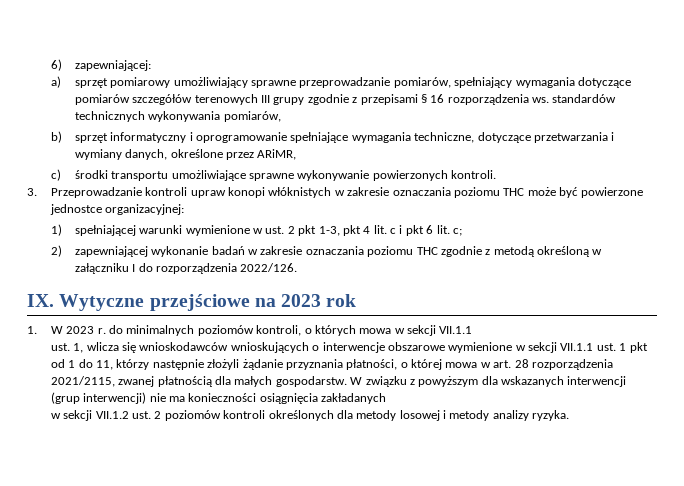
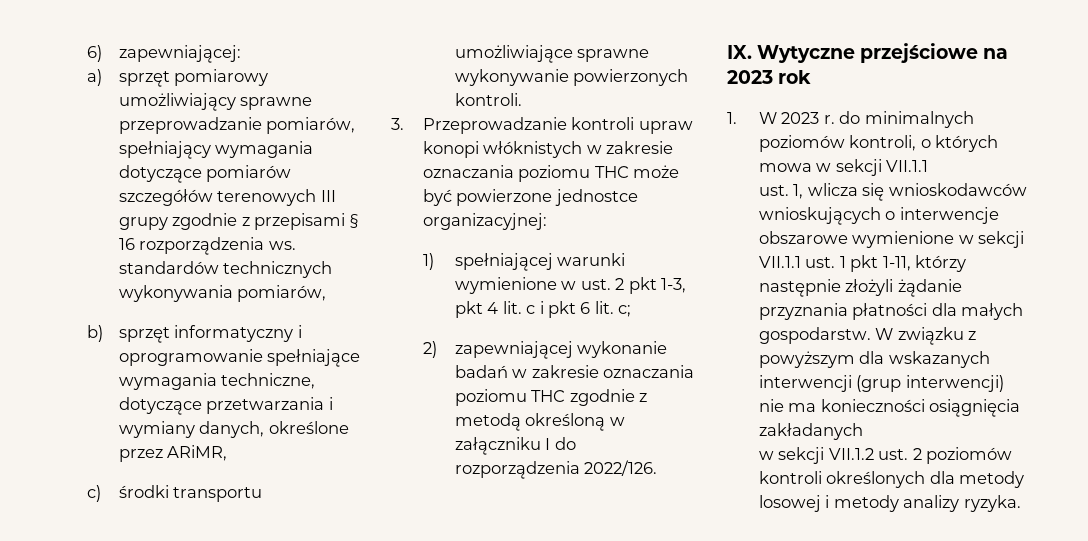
- ust. 1, wlicza się wnioskodawców wnioskujących o interwencje obszarowe wymienione w sekcji VII.1.1 ust. 1 pkt od 1 do 11, którzy następnie złożyli żądanie przyznania płatności, o której mowa w art. 28 rozporządzenia 2021/2115, zwanej płatnością dla małych gospodarstw.
+ ust. 1, wlicza się wnioskodawców wnioskujących o interwencje obszarowe wymienione w sekcji VII.1.1 ust. 1 pkt 1-11, którzy następnie złożyli żądanie przyznania płatności dla małych gospodarstw.

